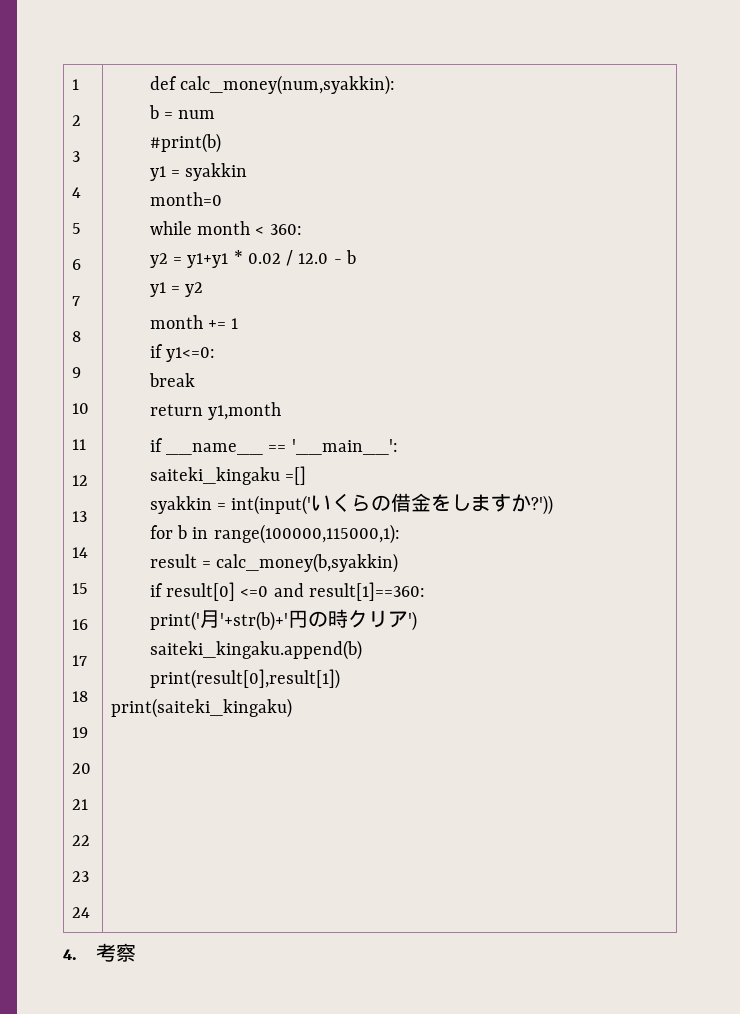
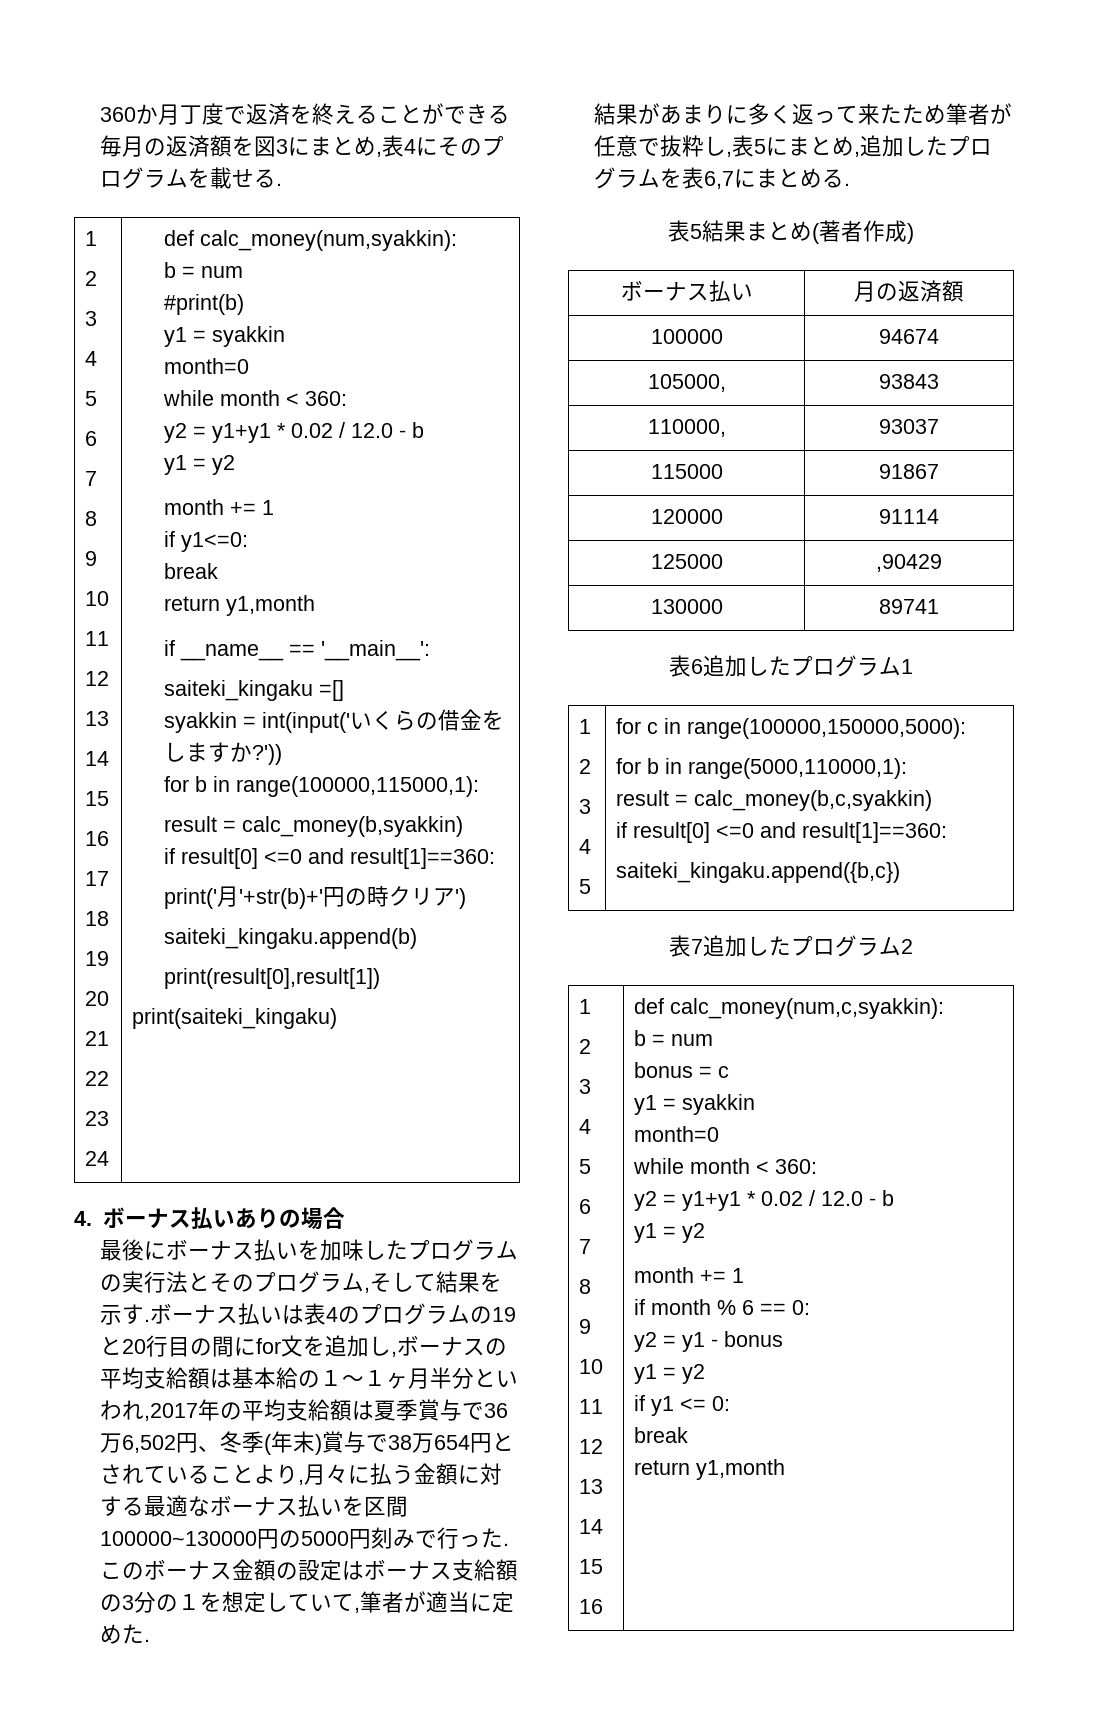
+ 360か月丁度で返済を終えることができる毎月の返済額を図3にまとめ,表4にそのプログラムを載せる.
- 4.考察
+ 4.ボーナス払いありの場合
+ 最後にボーナス払いを加味したプログラムの実行法とそのプログラム,そして結果を示す.ボーナス払いは表4のプログラムの19と20行目の間にfor文を追加し,ボーナスの平均支給額は基本給の１〜１ヶ月半分といわれ,2017年の平均支給額は夏季賞与で36万6,502円、冬季(年末)賞与で38万654円とされていることより,月々に払う金額に対する最適なボーナス払いを区間100000~130000円の5000円刻みで行った.このボーナス金額の設定はボーナス支給額の3分の１を想定していて,筆者が適当に定めた.
+ 結果があまりに多く返って来たため筆者が任意で抜粋し,表5にまとめ,追加したプログラムを表6,7にまとめる.
+ 表5結果まとめ(著者作成)
+ ボーナス払い | 月の返済額
+ 100000 | 94674
+ 105000, | 93843
+ 110000, | 93037
+ 115000 | 91867
+ 120000 | 91114
+ 125000 | ,90429
+ 130000 | 89741
+ 表6追加したプログラム1
+ 1
+ 2
+ 3
+ 4
+ 5 | for c in range(100000,150000,5000):
+ for b in range(5000,110000,1):
+ result = calc_money(b,c,syakkin)
+ if result[0] <=0 and result[1]==360:
+ saiteki_kingaku.append({b,c})
+ 表7追加したプログラム2
+ 1
+ 2
+ 3
+ 4
+ 5
+ 6
+ 7
+ 8
+ 9
+ 10
+ 11
+ 12
+ 13
+ 14
+ 15
+ 16 | def calc_money(num,c,syakkin):
+ b = num
+ bonus = c
+ y1 = syakkin
+ month=0
+ while month < 360:
+ y2 = y1+y1 * 0.02 / 12.0 - b
+ y1 = y2
+ month += 1
+ if month % 6 == 0:
+ y2 = y1 - bonus
+ y1 = y2
+ if y1 <= 0:
+ break
+ return y1,month

